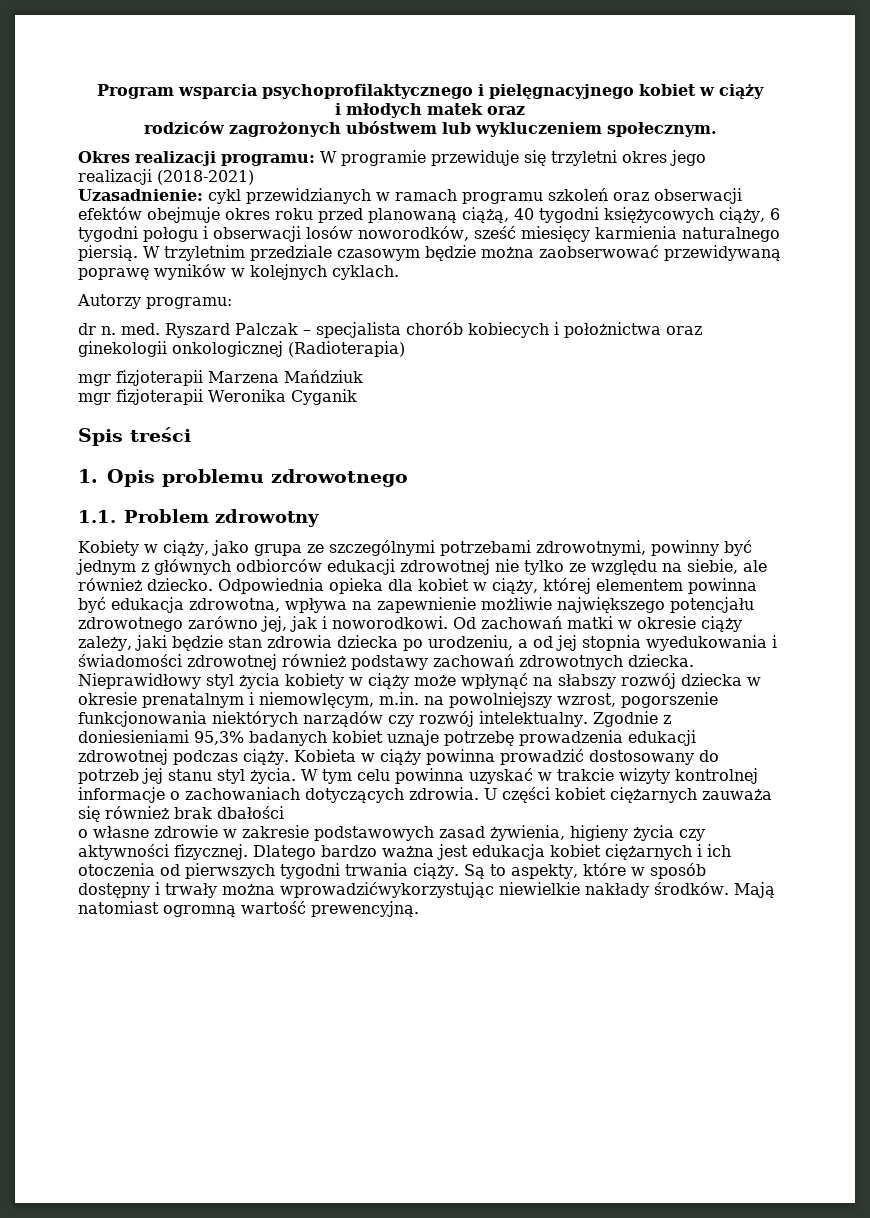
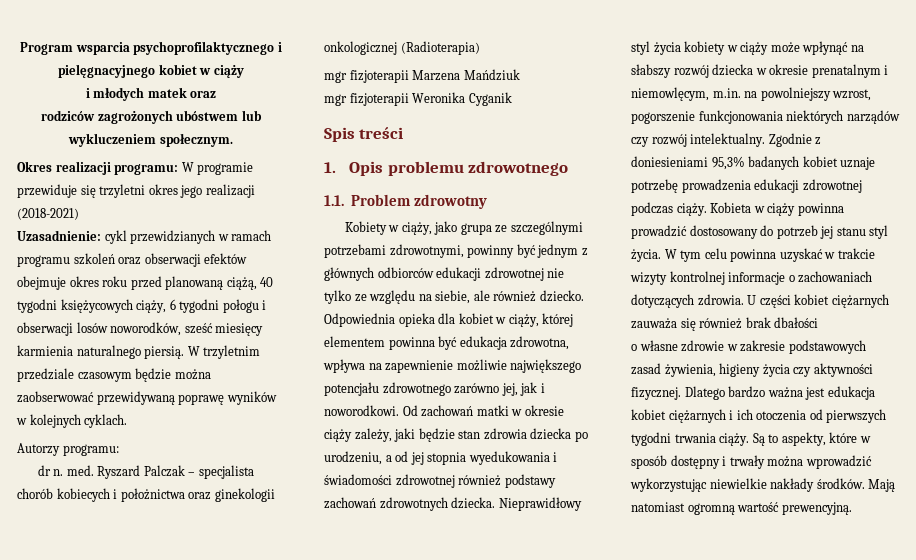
- Są to aspekty, które w sposób dostępny i trwały można wprowadzićwykorzystując niewielkie nakłady środków.
+ Są to aspekty, które w sposób dostępny i trwały można wprowadzić wykorzystując niewielkie nakłady środków.

